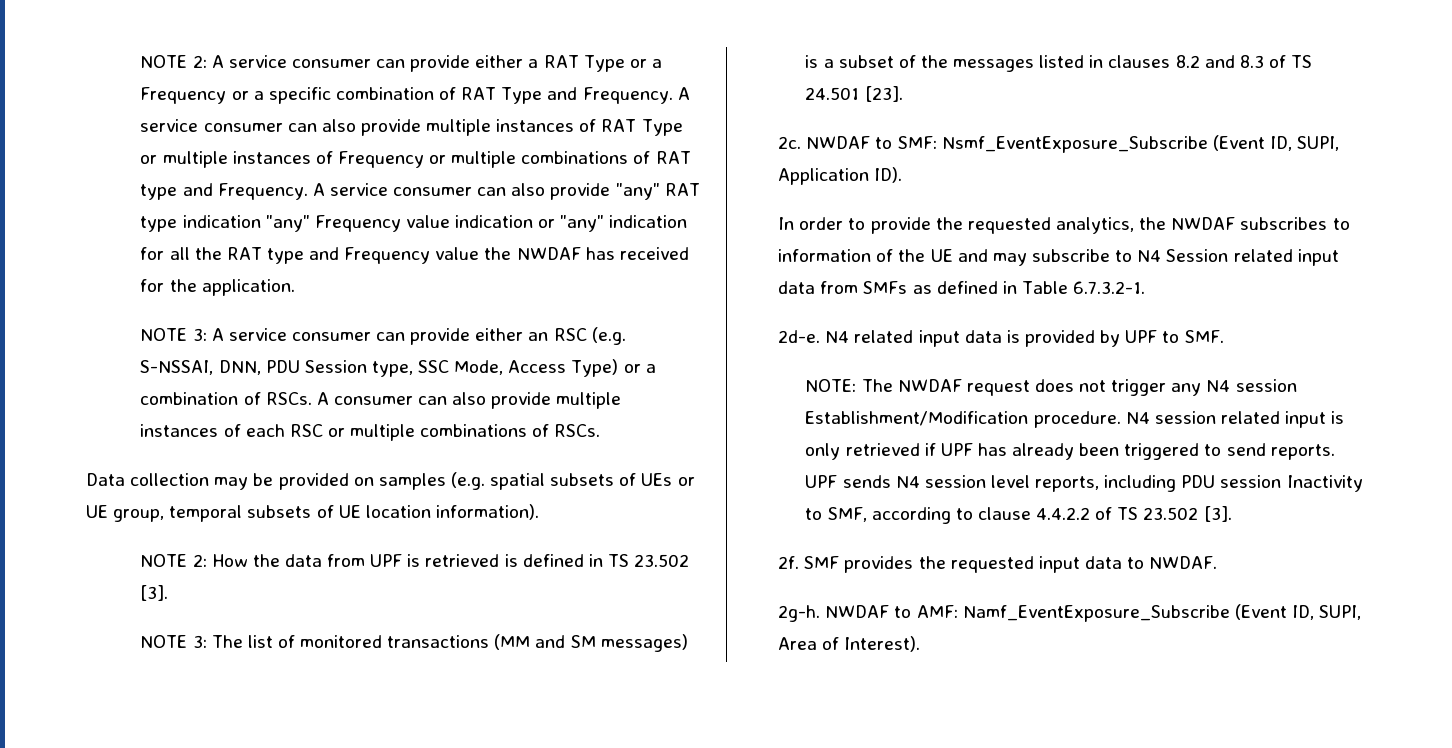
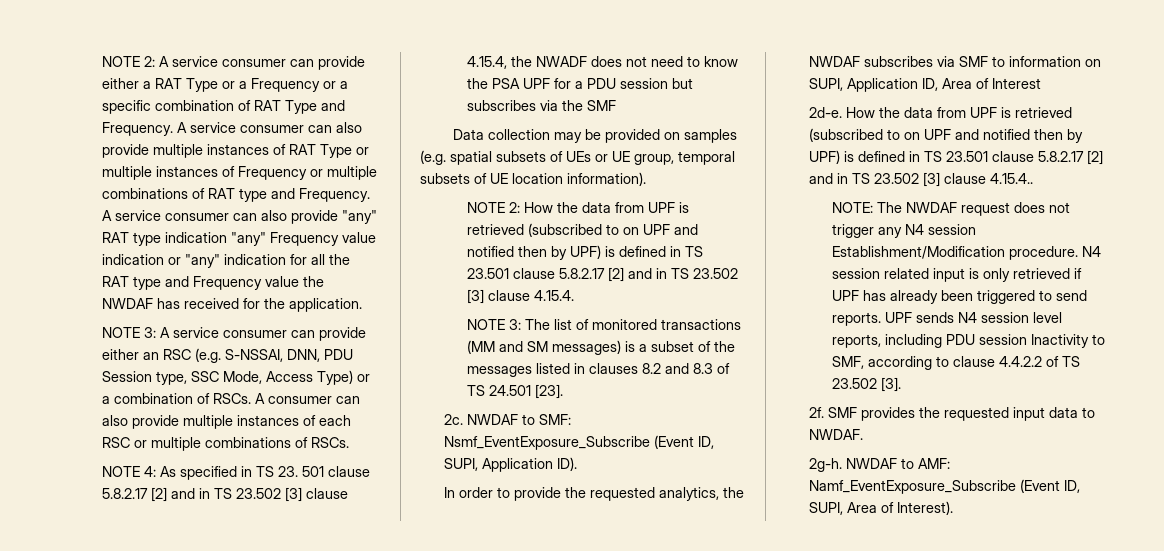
+ NOTE 4: As specified in TS 23. 501 clause 5.8.2.17 [2] and in TS 23.502 [3] clause 4.15.4, the NWADF does not need to know the PSA UPF for a PDU session but subscribes via the SMF
- NOTE 2: How the data from UPF is retrieved is defined in TS 23.502 [3].
+ NOTE 2: How the data from UPF is retrieved (subscribed to on UPF and notified then by UPF) is defined in TS 23.501 clause 5.8.2.17 [2] and in TS 23.502 [3] clause 4.15.4.
- In order to provide the requested analytics, the NWDAF subscribes to information of the UE and may subscribe to N4 Session related input data from SMFs as defined in Table 6.7.3.2-1.
- 2d-e. N4 related input data is provided by UPF to SMF.
+ In order to provide the requested analytics, the NWDAF subscribes via SMF to information on SUPI, Application ID, Area of Interest
+ 2d-e. How the data from UPF is retrieved (subscribed to on UPF and notified then by UPF) is defined in TS 23.501 clause 5.8.2.17 [2] and in TS 23.502 [3] clause 4.15.4..

